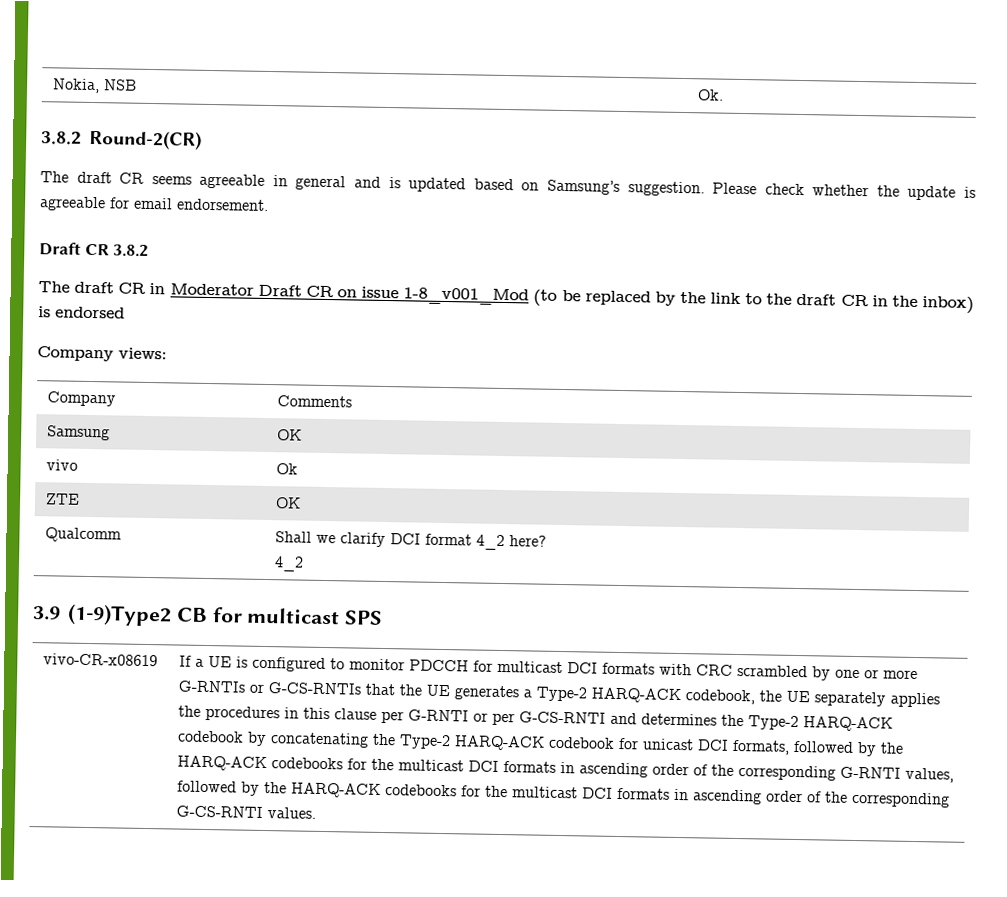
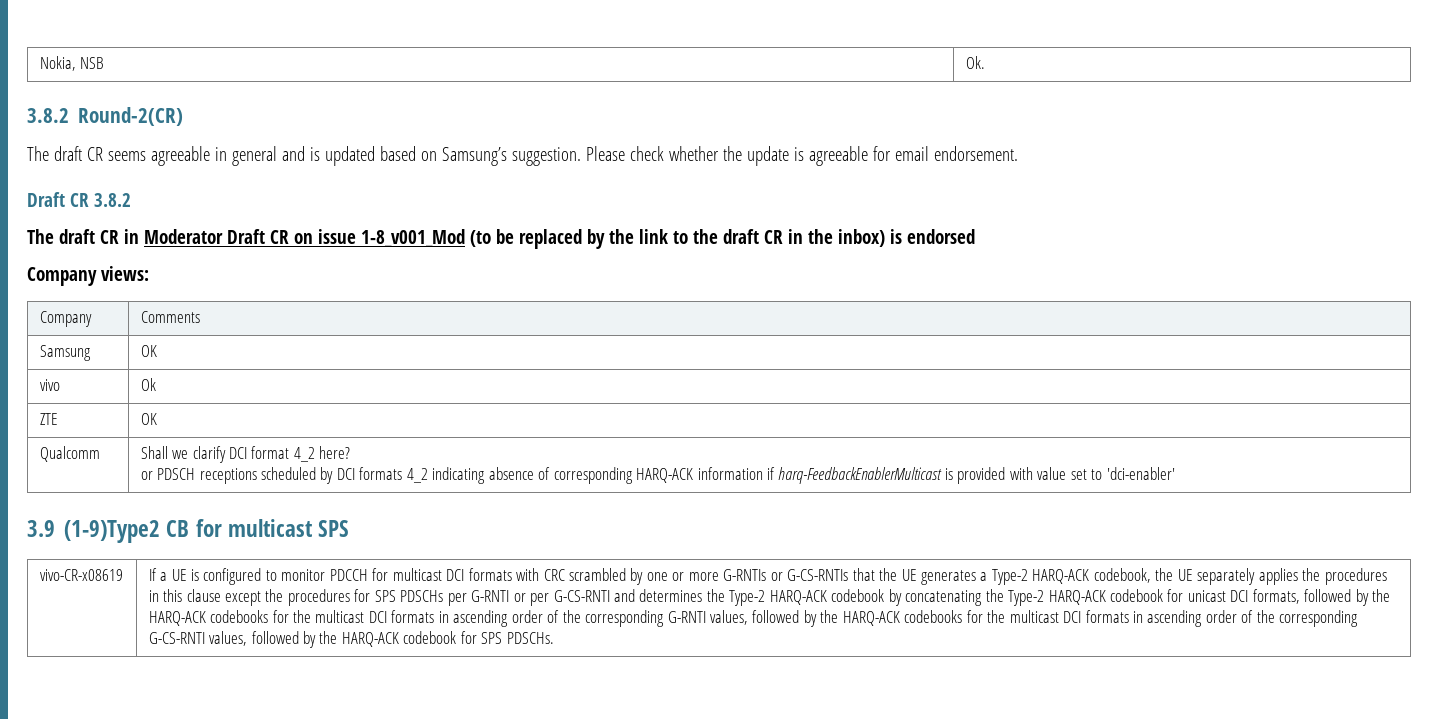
  Qualcomm | Shall we clarify DCI format 4_2 here?
- 4_2
+ or PDSCH receptions scheduled by DCI formats 4_2 indicating absence of corresponding HARQ-ACK information if harq-FeedbackEnablerMulticast is provided with value set to 'dci-enabler'
- If a UE is configured to monitor PDCCH for multicast DCI formats with CRC scrambled by one or more G-RNTIs or G-CS-RNTIs that the UE generates a Type-2 HARQ-ACK codebook, the UE separately applies the procedures in this clause per G-RNTI or per G-CS-RNTI and determines the Type-2 HARQ-ACK codebook by concatenating the Type-2 HARQ-ACK codebook for unicast DCI formats, followed by the HARQ-ACK codebooks for the multicast DCI formats in ascending order of the corresponding G-RNTI values, followed by the HARQ-ACK codebooks for the multicast DCI formats in ascending order of the corresponding G-CS-RNTI values.
+ If a UE is configured to monitor PDCCH for multicast DCI formats with CRC scrambled by one or more G-RNTIs or G-CS-RNTIs that the UE generates a Type-2 HARQ-ACK codebook, the UE separately applies the procedures in this clause except the procedures for SPS PDSCHs per G-RNTI or per G-CS-RNTI and determines the Type-2 HARQ-ACK codebook by concatenating the Type-2 HARQ-ACK codebook for unicast DCI formats, followed by the HARQ-ACK codebooks for the multicast DCI formats in ascending order of the corresponding G-RNTI values, followed by the HARQ-ACK codebooks for the multicast DCI formats in ascending order of the corresponding G-CS-RNTI values, followed by the HARQ-ACK codebook for SPS PDSCHs.

